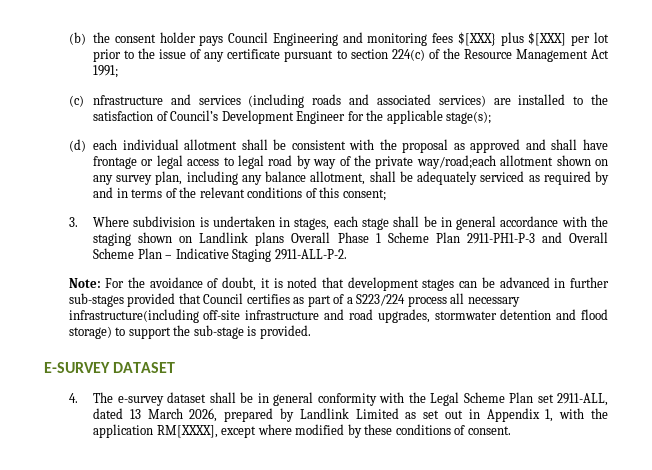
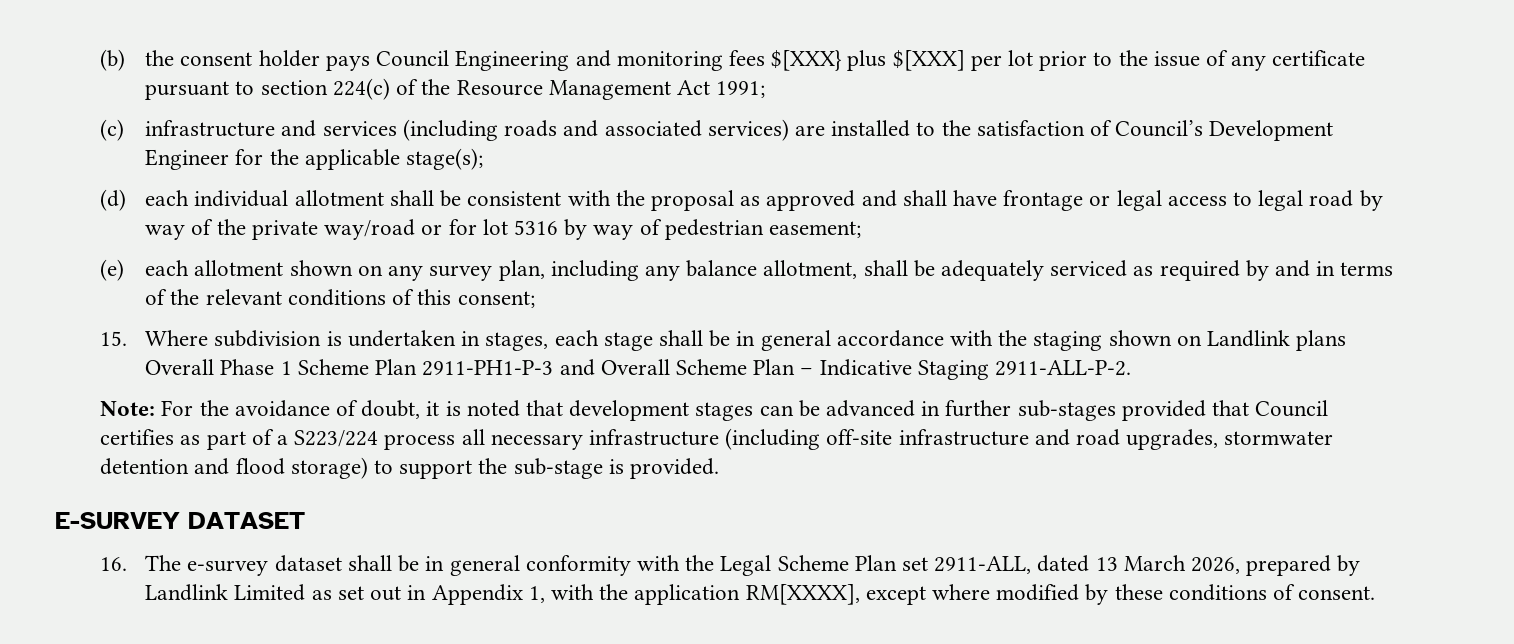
- (c) nfrastructure and services (including roads and associated services) are installed to the satisfaction of Council’s Development Engineer for the applicable stage(s);
+ (c) infrastructure and services (including roads and associated services) are installed to the satisfaction of Council’s Development Engineer for the applicable stage(s);
- (d) each individual allotment shall be consistent with the proposal as approved and shall have frontage or legal access to legal road by way of the private way/road;each allotment shown on any survey plan, including any balance allotment, shall be adequately serviced as required by and in terms of the relevant conditions of this consent;
+ (d) each individual allotment shall be consistent with the proposal as approved and shall have frontage or legal access to legal road by way of the private way/road or for lot 5316 by way of pedestrian easement;
+ (e) each allotment shown on any survey plan, including any balance allotment, shall be adequately serviced as required by and in terms of the relevant conditions of this consent;
- 3. Where subdivision is undertaken in stages, each stage shall be in general accordance with the staging shown on Landlink plans Overall Phase 1 Scheme Plan 2911-PH1-P-3 and Overall Scheme Plan – Indicative Staging 2911-ALL-P-2.
+ 15. Where subdivision is undertaken in stages, each stage shall be in general accordance with the staging shown on Landlink plans Overall Phase 1 Scheme Plan 2911-PH1-P-3 and Overall Scheme Plan – Indicative Staging 2911-ALL-P-2.
- Note: For the avoidance of doubt, it is noted that development stages can be advanced in further sub-stages provided that Council certifies as part of a S223/224 process all necessary infrastructure(including off-site infrastructure and road upgrades, stormwater detention and flood storage) to support the sub-stage is provided.
+ Note: For the avoidance of doubt, it is noted that development stages can be advanced in further sub-stages provided that Council certifies as part of a S223/224 process all necessary infrastructure (including off-site infrastructure and road upgrades, stormwater detention and flood storage) to support the sub-stage is provided.
- 4. The e-survey dataset shall be in general conformity with the Legal Scheme Plan set 2911-ALL, dated 13 March 2026, prepared by Landlink Limited as set out in Appendix 1, with the application RM[XXXX], except where modified by these conditions of consent.
+ 16. The e-survey dataset shall be in general conformity with the Legal Scheme Plan set 2911-ALL, dated 13 March 2026, prepared by Landlink Limited as set out in Appendix 1, with the application RM[XXXX], except where modified by these conditions of consent.

